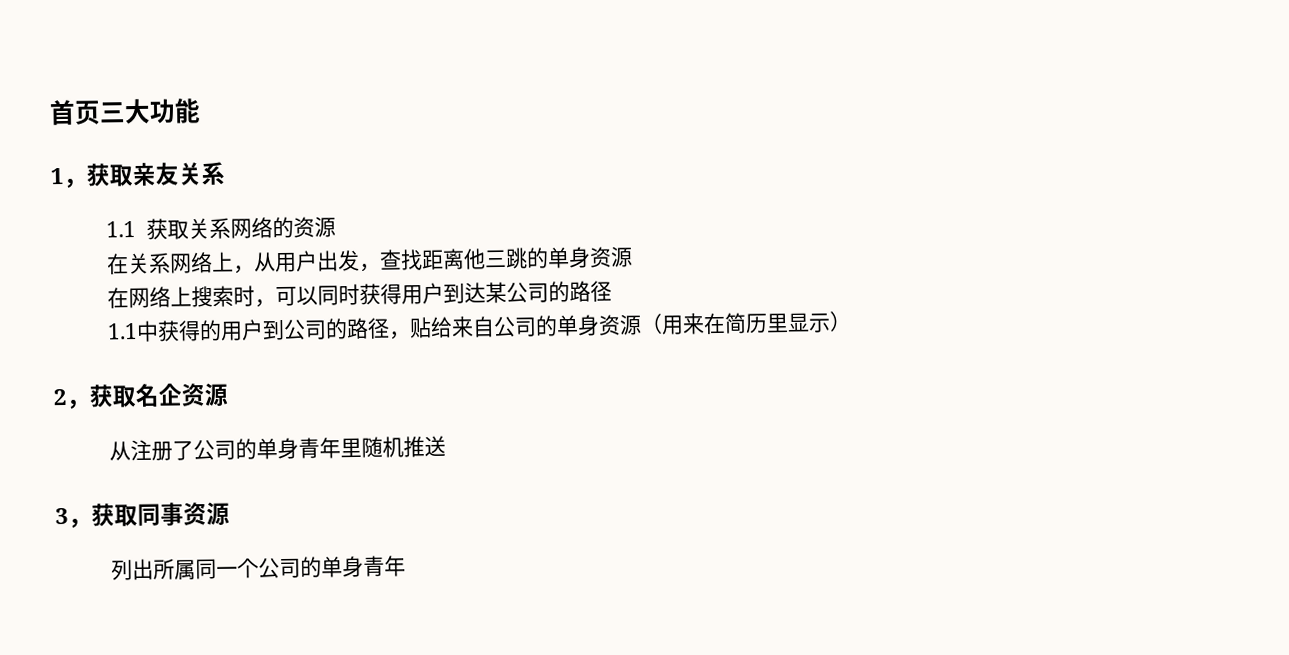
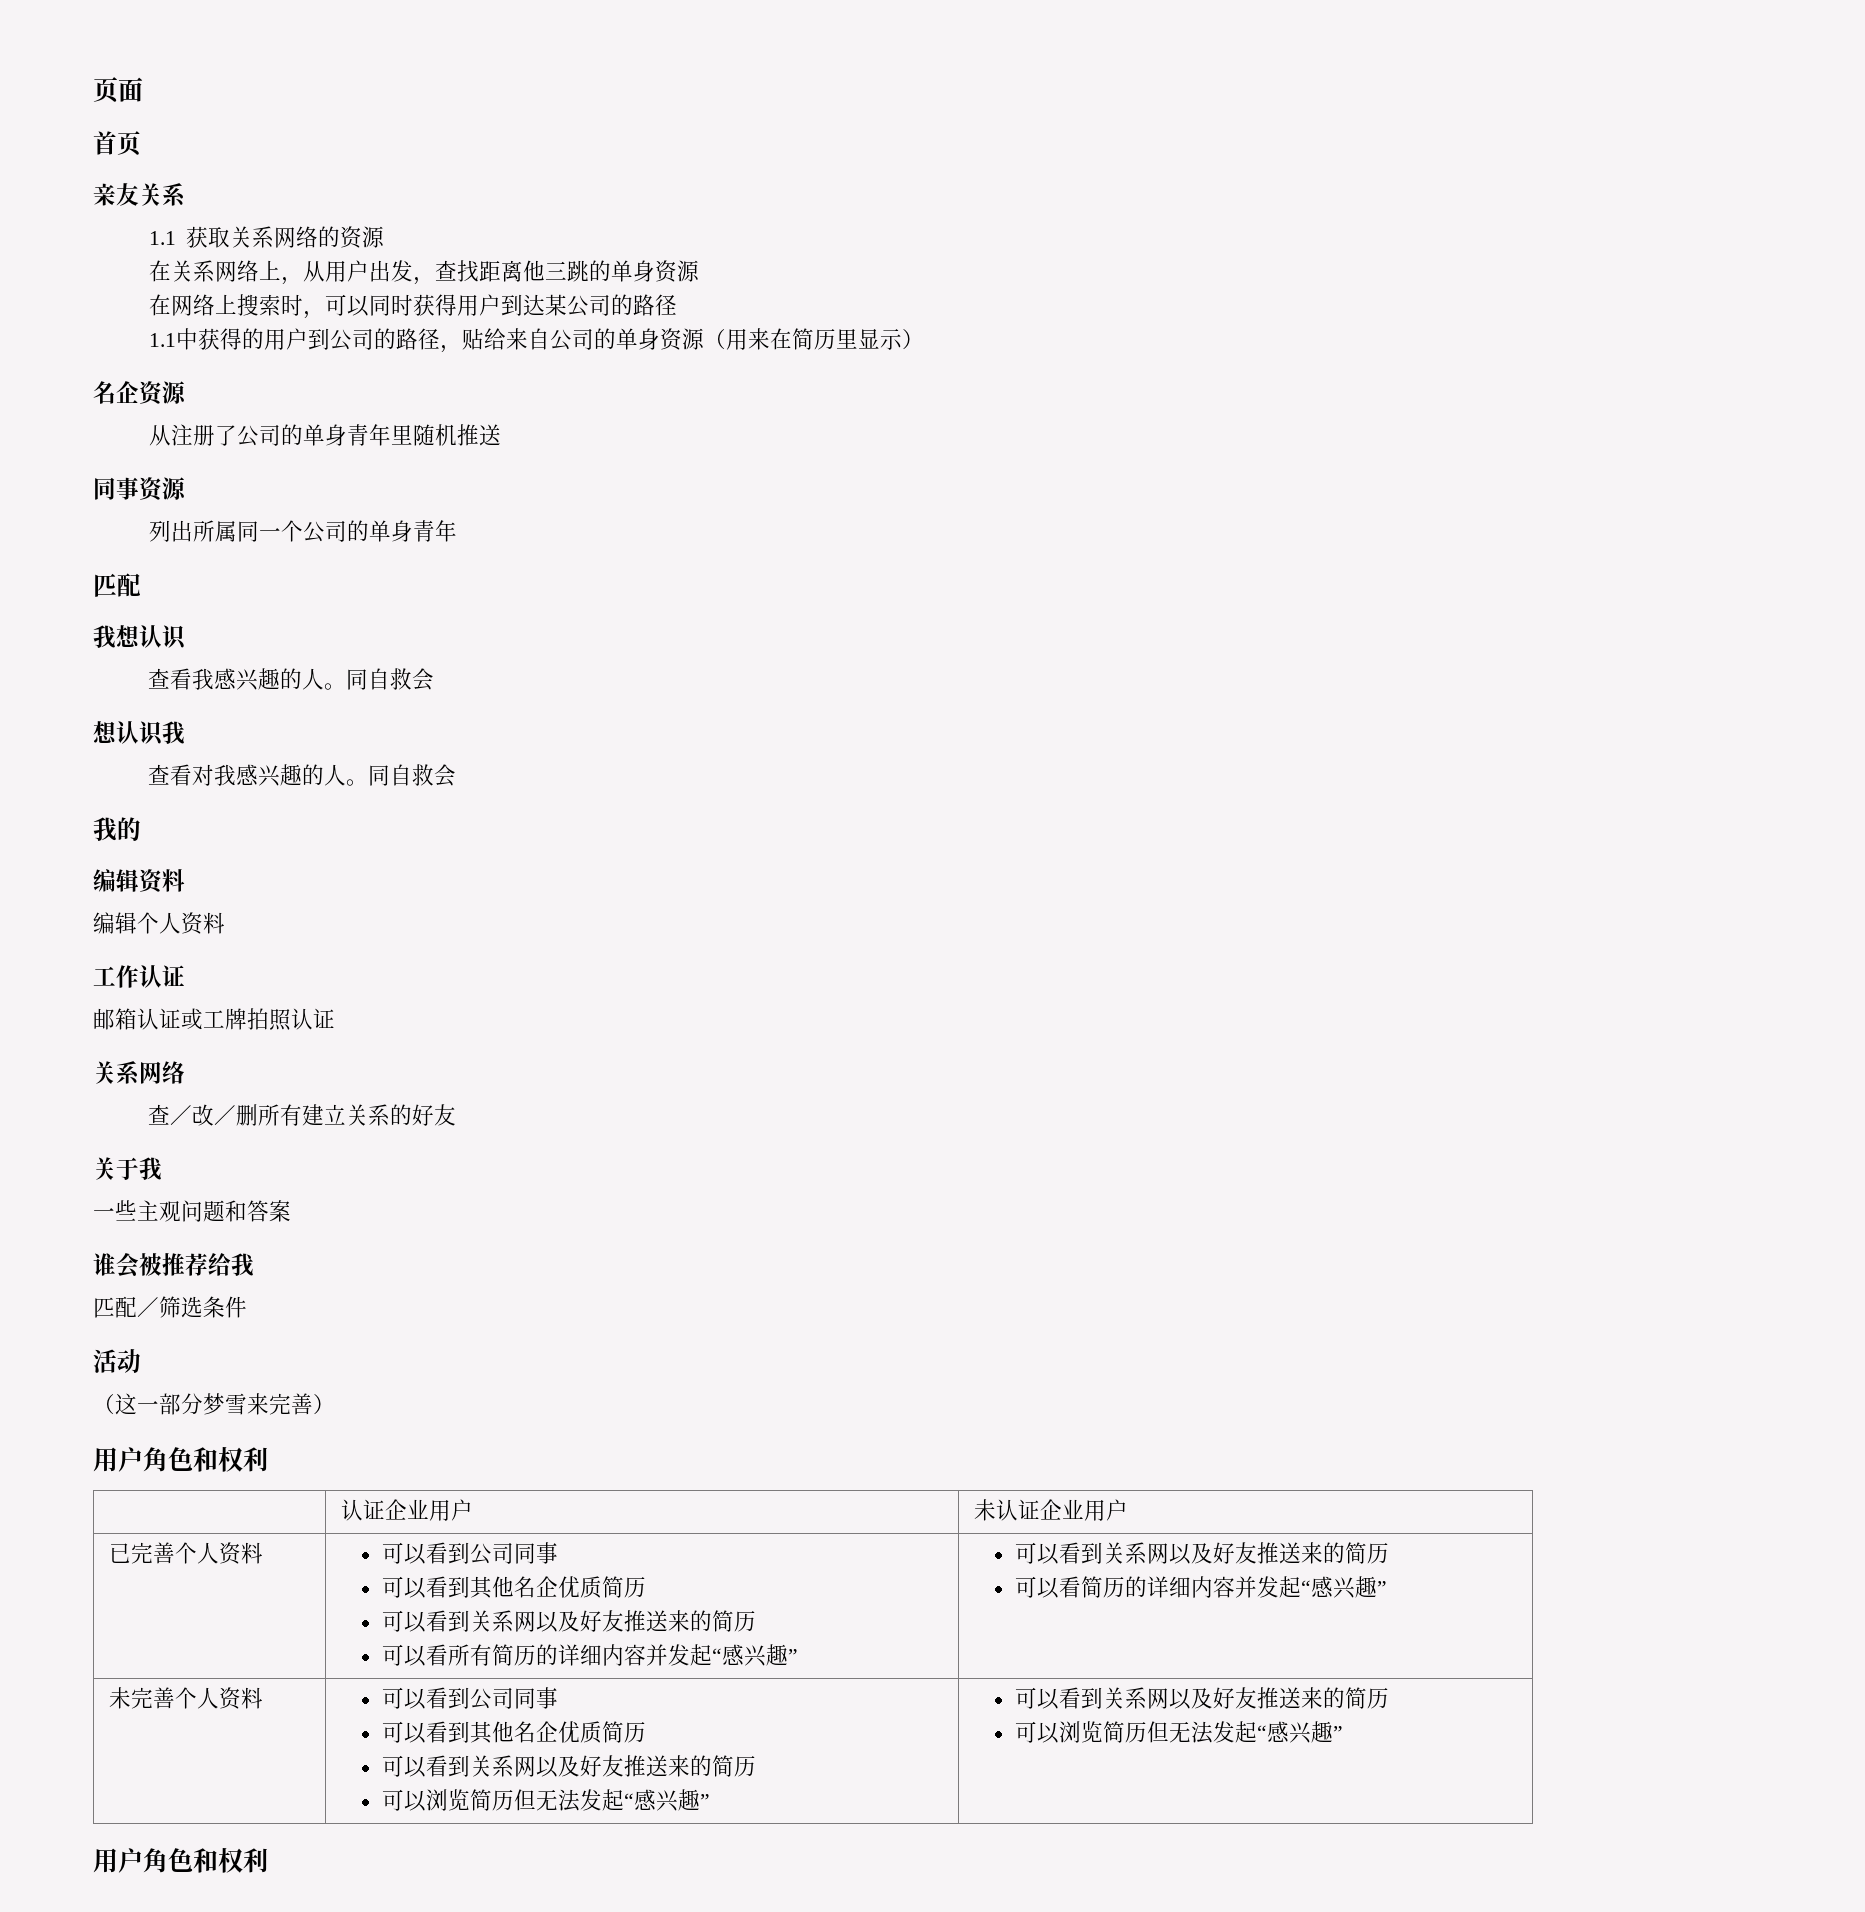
+ 页面
- 首页三大功能
- 1，获取亲友关系
+ 首页
+ 亲友关系
- 2，获取名企资源
+ 名企资源
- 3，获取同事资源
+ 同事资源
  列出所属同一个公司的单身青年
+ 匹配
+ 我想认识
+ 查看我感兴趣的人。同自救会
+ 想认识我
+ 查看对我感兴趣的人。同自救会
+ 我的
+ 编辑资料
+ 编辑个人资料
+ 工作认证
+ 邮箱认证或工牌拍照认证
+ 关系网络
+ 查／改／删所有建立关系的好友
+ 关于我
+ 一些主观问题和答案
+ 谁会被推荐给我
+ 匹配／筛选条件
+ 活动
+ （这一部分梦雪来完善）
+ 用户角色和权利
+ | 认证企业用户 | 未认证企业用户
+ 已完善个人资料 | 可以看到公司同事
+ 可以看到其他名企优质简历
+ 可以看到关系网以及好友推送来的简历
+ 可以看所有简历的详细内容并发起“感兴趣” | 可以看到关系网以及好友推送来的简历
+ 可以看简历的详细内容并发起“感兴趣”
+ 未完善个人资料 | 可以看到公司同事
+ 可以看到其他名企优质简历
+ 可以看到关系网以及好友推送来的简历
+ 可以浏览简历但无法发起“感兴趣” | 可以看到关系网以及好友推送来的简历
+ 可以浏览简历但无法发起“感兴趣”
+ 用户角色和权利

